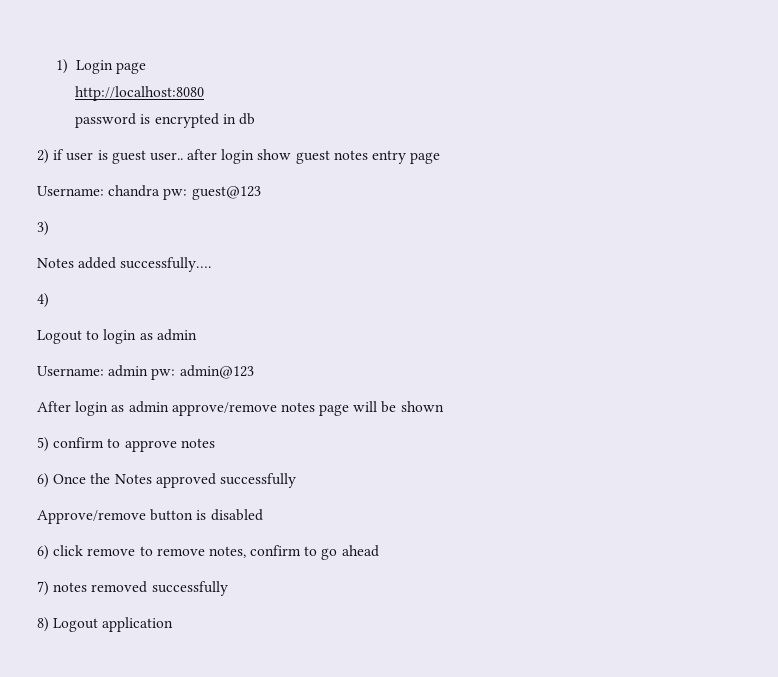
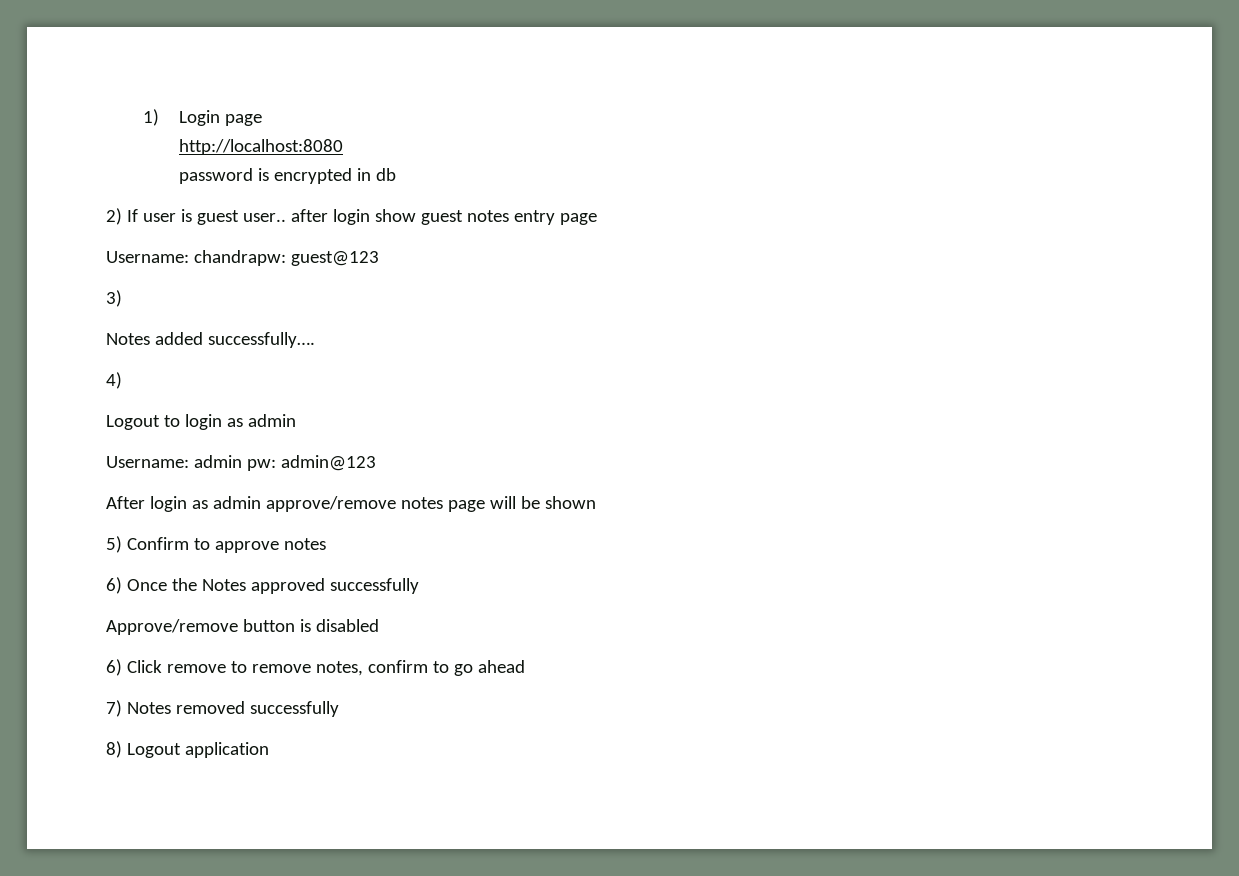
- 2) if user is guest user.. after login show guest notes entry page
+ 2) If user is guest user.. after login show guest notes entry page
- Username: chandra pw: guest@123
+ Username: chandrapw: guest@123
- 5) confirm to approve notes
+ 5) Confirm to approve notes
- 6) click remove to remove notes, confirm to go ahead
+ 6) Click remove to remove notes, confirm to go ahead
- 7) notes removed successfully
+ 7) Notes removed successfully

